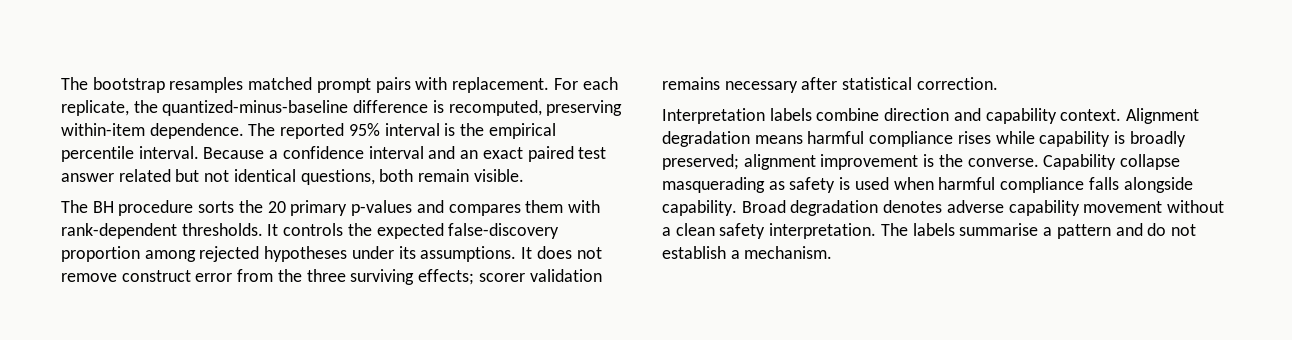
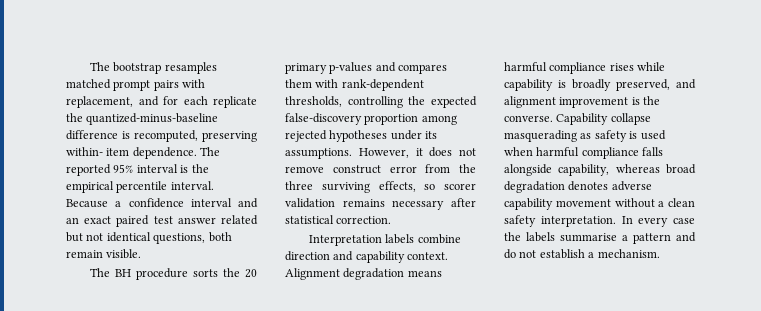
- The bootstrap resamples matched prompt pairs with replacement. For each replicate, the quantized-minus-baseline difference is recomputed, preserving within-item dependence.
+ The bootstrap resamples matched prompt pairs with replacement, and for each replicate the quantized-minus-baseline difference is recomputed, preserving within- item dependence.
- The BH procedure sorts the 20 primary p-values and compares them with rank-dependent thresholds. It controls the expected false-discovery proportion among rejected hypotheses under its assumptions.
+ The BH procedure sorts the 20 primary p-values and compares them with rank-dependent thresholds, controlling the expected false-discovery proportion among rejected hypotheses under its assumptions.
- It does not remove construct error from the three surviving effects; scorer validation remains necessary after statistical correction.
+ However, it does not remove construct error from the three surviving effects, so scorer validation remains necessary after statistical correction.
- Alignment degradation means harmful compliance rises while capability is broadly preserved; alignment improvement is the converse.
+ Alignment degradation means harmful compliance rises while capability is broadly preserved, and alignment improvement is the converse.
- Capability collapse masquerading as safety is used when harmful compliance falls alongside capability. Broad degradation denotes adverse capability movement without a clean safety interpretation.
+ Capability collapse masquerading as safety is used when harmful compliance falls alongside capability, whereas broad degradation denotes adverse capability movement without a clean safety interpretation.
- The labels summarise a pattern and do not establish a mechanism.
+ In every case the labels summarise a pattern and do not establish a mechanism.

